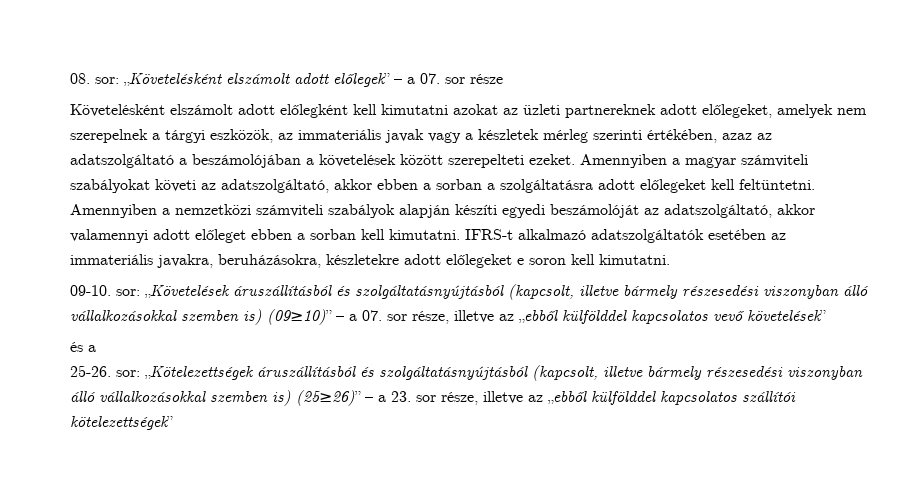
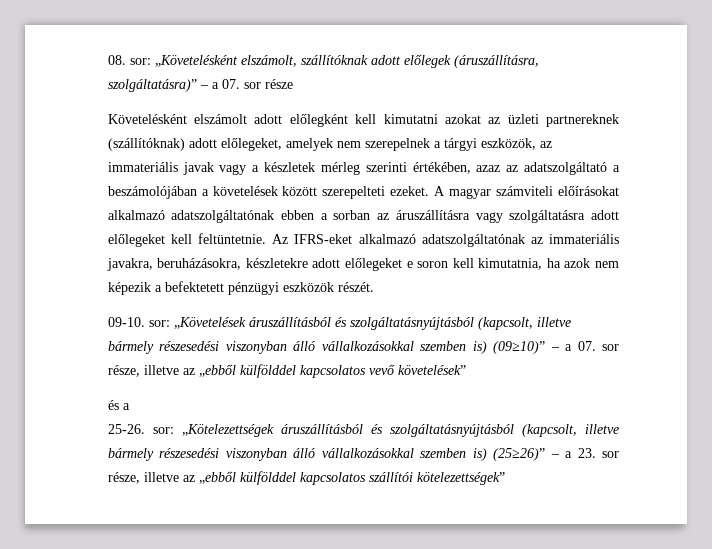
- 08. sor: „Követelésként elszámolt adott előlegek” – a 07. sor része
+ 08. sor: „Követelésként elszámolt, szállítóknak adott előlegek (áruszállításra, szolgáltatásra)” – a 07. sor része
- Követelésként elszámolt adott előlegként kell kimutatni azokat az üzleti partnereknek adott előlegeket, amelyek nem szerepelnek a tárgyi eszközök, az immateriális javak vagy a készletek mérleg szerinti értékében, azaz az adatszolgáltató a beszámolójában a követelések között szerepelteti ezeket.
+ Követelésként elszámolt adott előlegként kell kimutatni azokat az üzleti partnereknek (szállítóknak) adott előlegeket, amelyek nem szerepelnek a tárgyi eszközök, az immateriális javak vagy a készletek mérleg szerinti értékében, azaz az adatszolgáltató a beszámolójában a követelések között szerepelteti ezeket.
- Amennyiben a magyar számviteli szabályokat követi az adatszolgáltató, akkor ebben a sorban a szolgáltatásra adott előlegeket kell feltüntetni. Amennyiben a nemzetközi számviteli szabályok alapján készíti egyedi beszámolóját az adatszolgáltató, akkor valamennyi adott előleget ebben a sorban kell kimutatni. IFRS-t alkalmazó adatszolgáltatók esetében az immateriális javakra, beruházásokra, készletekre adott előlegeket e soron kell kimutatni.
+ A magyar számviteli előírásokat alkalmazó adatszolgáltatónak ebben a sorban az áruszállításra vagy szolgáltatásra adott előlegeket kell feltüntetnie. Az IFRS-eket alkalmazó adatszolgáltatónak az immateriális javakra, beruházásokra, készletekre adott előlegeket e soron kell kimutatnia, ha azok nem képezik a befektetett pénzügyi eszközök részét.

